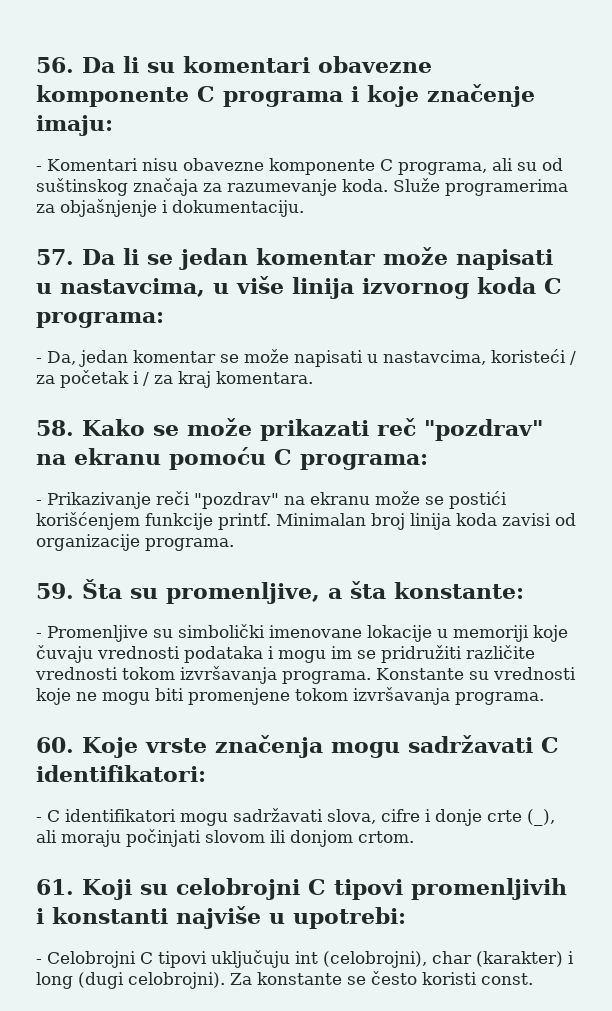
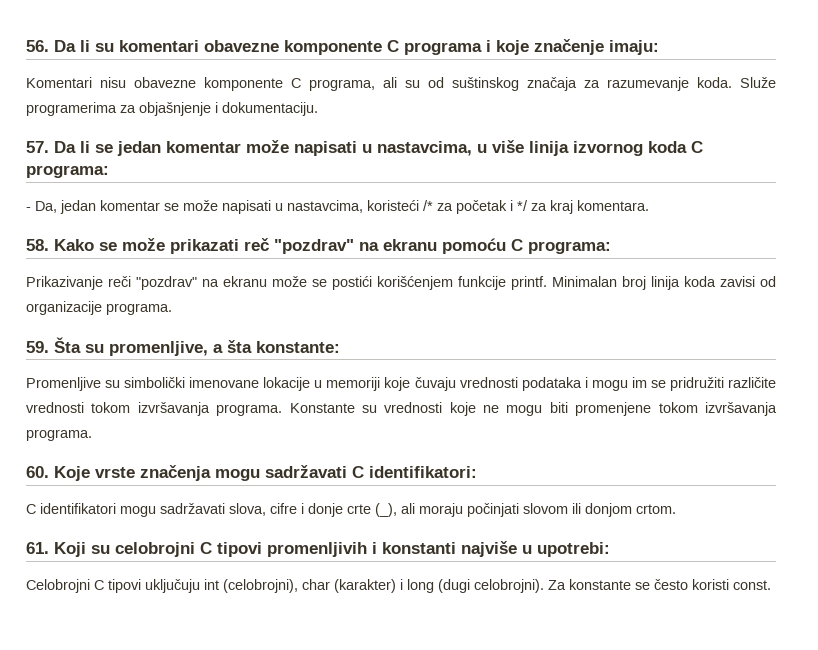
- - Komentari nisu obavezne komponente C programa, ali su od suštinskog značaja za razumevanje koda.
+ Komentari nisu obavezne komponente C programa, ali su od suštinskog značaja za razumevanje koda.
- - Da, jedan komentar se može napisati u nastavcima, koristeći / za početak i / za kraj komentara.
+ - Da, jedan komentar se može napisati u nastavcima, koristeći /* za početak i */ za kraj komentara.
- - Prikazivanje reči "pozdrav" na ekranu može se postići korišćenjem funkcije printf.
+ Prikazivanje reči "pozdrav" na ekranu može se postići korišćenjem funkcije printf.
- - Promenljive su simbolički imenovane lokacije u memoriji koje čuvaju vrednosti podataka i mogu im se pridružiti različite vrednosti tokom izvršavanja programa.
+ Promenljive su simbolički imenovane lokacije u memoriji koje čuvaju vrednosti podataka i mogu im se pridružiti različite vrednosti tokom izvršavanja programa.
- - C identifikatori mogu sadržavati slova, cifre i donje crte (_), ali moraju počinjati slovom ili donjom crtom.
+ C identifikatori mogu sadržavati slova, cifre i donje crte (_), ali moraju počinjati slovom ili donjom crtom.
- - Celobrojni C tipovi uključuju int (celobrojni), char (karakter) i long (dugi celobrojni).
+ Celobrojni C tipovi uključuju int (celobrojni), char (karakter) i long (dugi celobrojni).

